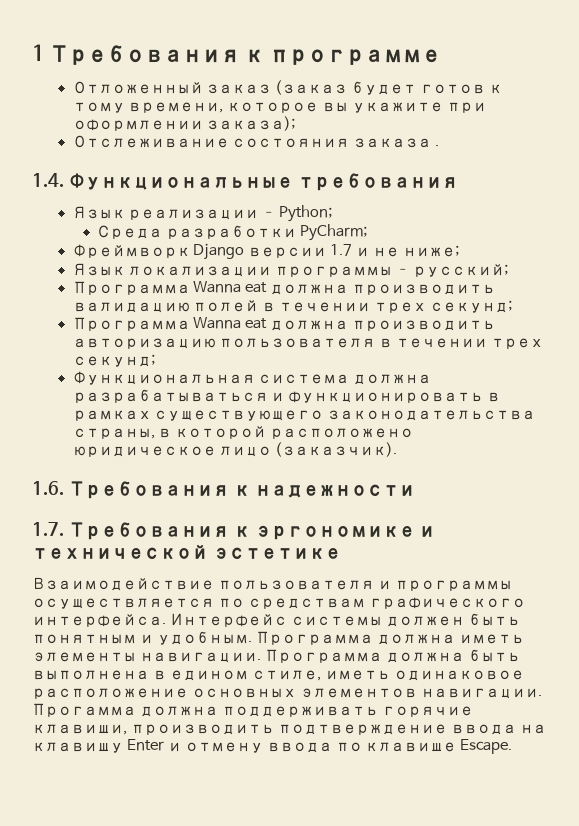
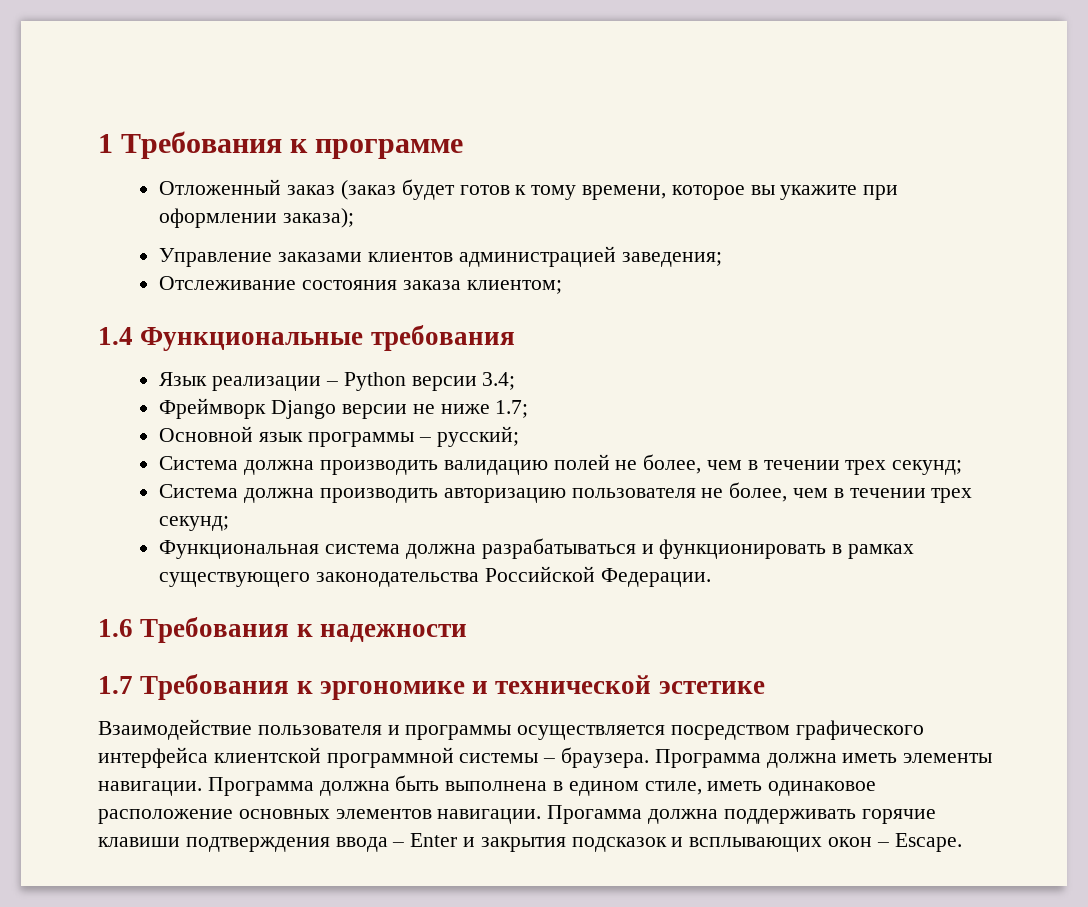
+ Управление заказами клиентов администрацией заведения;
- Отслеживание состояния заказа .
- 1.4. Функциональные требования
+ Отслеживание состояния заказа клиентом;
+ 1.4 Функциональные требования
- Язык реализации – Python;
- Среда разработки PyCharm;
+ Язык реализации – Python версии 3.4;
- Фреймворк Django версии 1.7 и не ниже;
- Язык локализации программы – русский;
+ Фреймворк Django версии не ниже 1.7;
+ Основной язык программы – русский;
- Программа Wanna eat должна производить валидацию полей в течении трех секунд;
- Программа Wanna eat должна производить авторизацию пользователя в течении трех секунд;
+ Система должна производить валидацию полей не более, чем в течении трех секунд;
+ Система должна производить авторизацию пользователя не более, чем в течении трех секунд;
- Функциональная система должна разрабатываться и функционировать в рамках существующего законодательства страны, в которой расположено юридическое лицо (заказчик).
- 1.6. Требования к надежности
+ Функциональная система должна разрабатываться и функционировать в рамках существующего законодательства Российской Федерации.
+ 1.6 Требования к надежности
- 1.7. Требования к эргономике и технической эстетике
+ 1.7 Требования к эргономике и технической эстетике
- Взаимодействие пользователя и программы осуществляется по средствам графического интерфейса. Интерфейс системы должен быть понятным и удобным.
+ Взаимодействие пользователя и программы осуществляется посредством графического интерфейса клиентской программной системы – браузера.
- Прогамма должна поддерживать горячие клавиши, производить подтверждение ввода на клавишу Enter и отмену ввода по клавише Escape.
+ Прогамма должна поддерживать горячие клавиши подтверждения ввода – Enter и закрытия подсказок и всплывающих окон – Escape.

